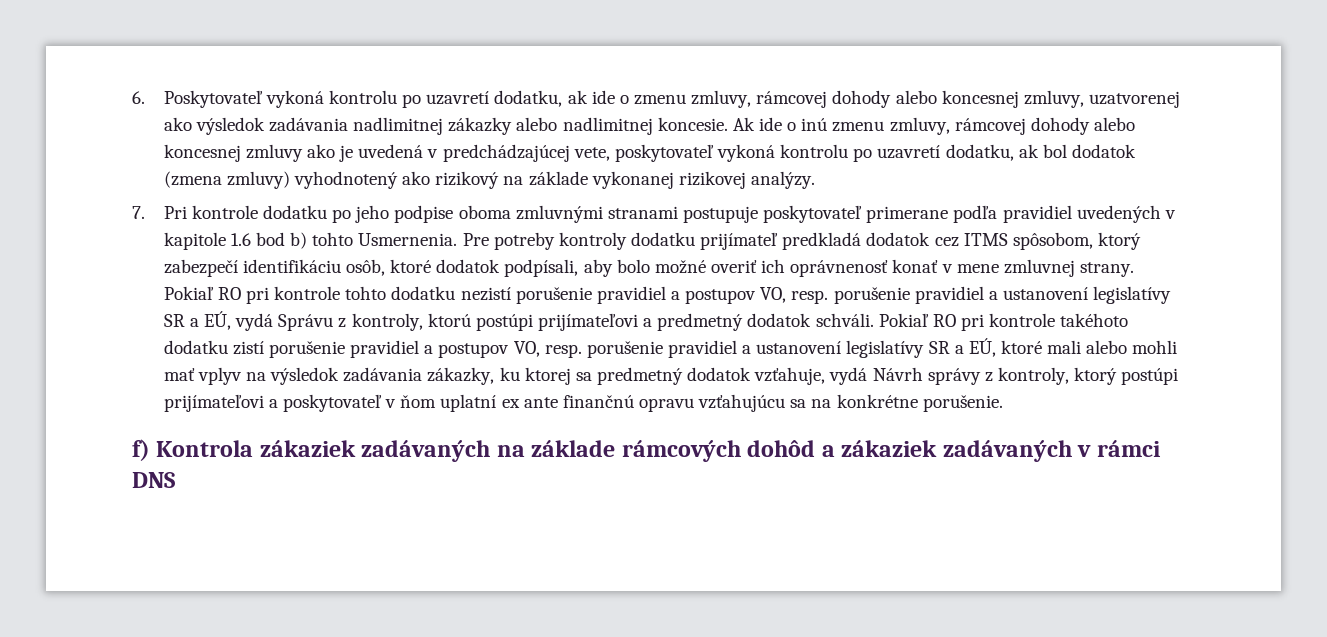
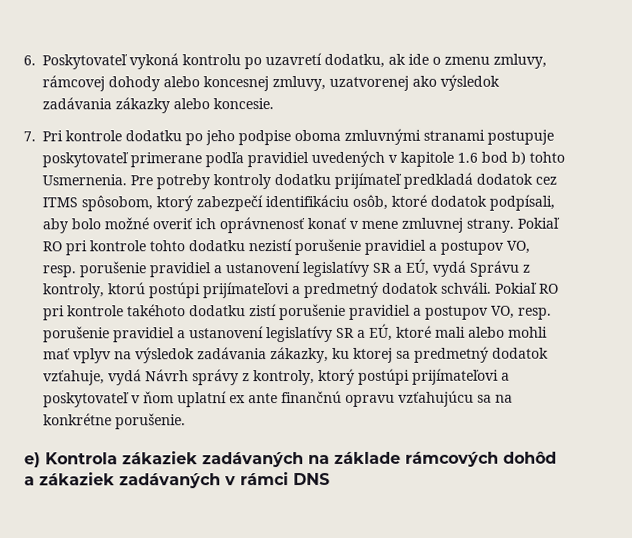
- 6. Poskytovateľ vykoná kontrolu po uzavretí dodatku, ak ide o zmenu zmluvy, rámcovej dohody alebo koncesnej zmluvy, uzatvorenej ako výsledok zadávania nadlimitnej zákazky alebo nadlimitnej koncesie. Ak ide o inú zmenu zmluvy, rámcovej dohody alebo koncesnej zmluvy ako je uvedená v predchádzajúcej vete, poskytovateľ vykoná kontrolu po uzavretí dodatku, ak bol dodatok (zmena zmluvy) vyhodnotený ako rizikový na základe vykonanej rizikovej analýzy.
+ 6. Poskytovateľ vykoná kontrolu po uzavretí dodatku, ak ide o zmenu zmluvy, rámcovej dohody alebo koncesnej zmluvy, uzatvorenej ako výsledok zadávania zákazky alebo koncesie.
- f) Kontrola zákaziek zadávaných na základe rámcových dohôd a zákaziek zadávaných v rámci DNS
+ e) Kontrola zákaziek zadávaných na základe rámcových dohôd a zákaziek zadávaných v rámci DNS

